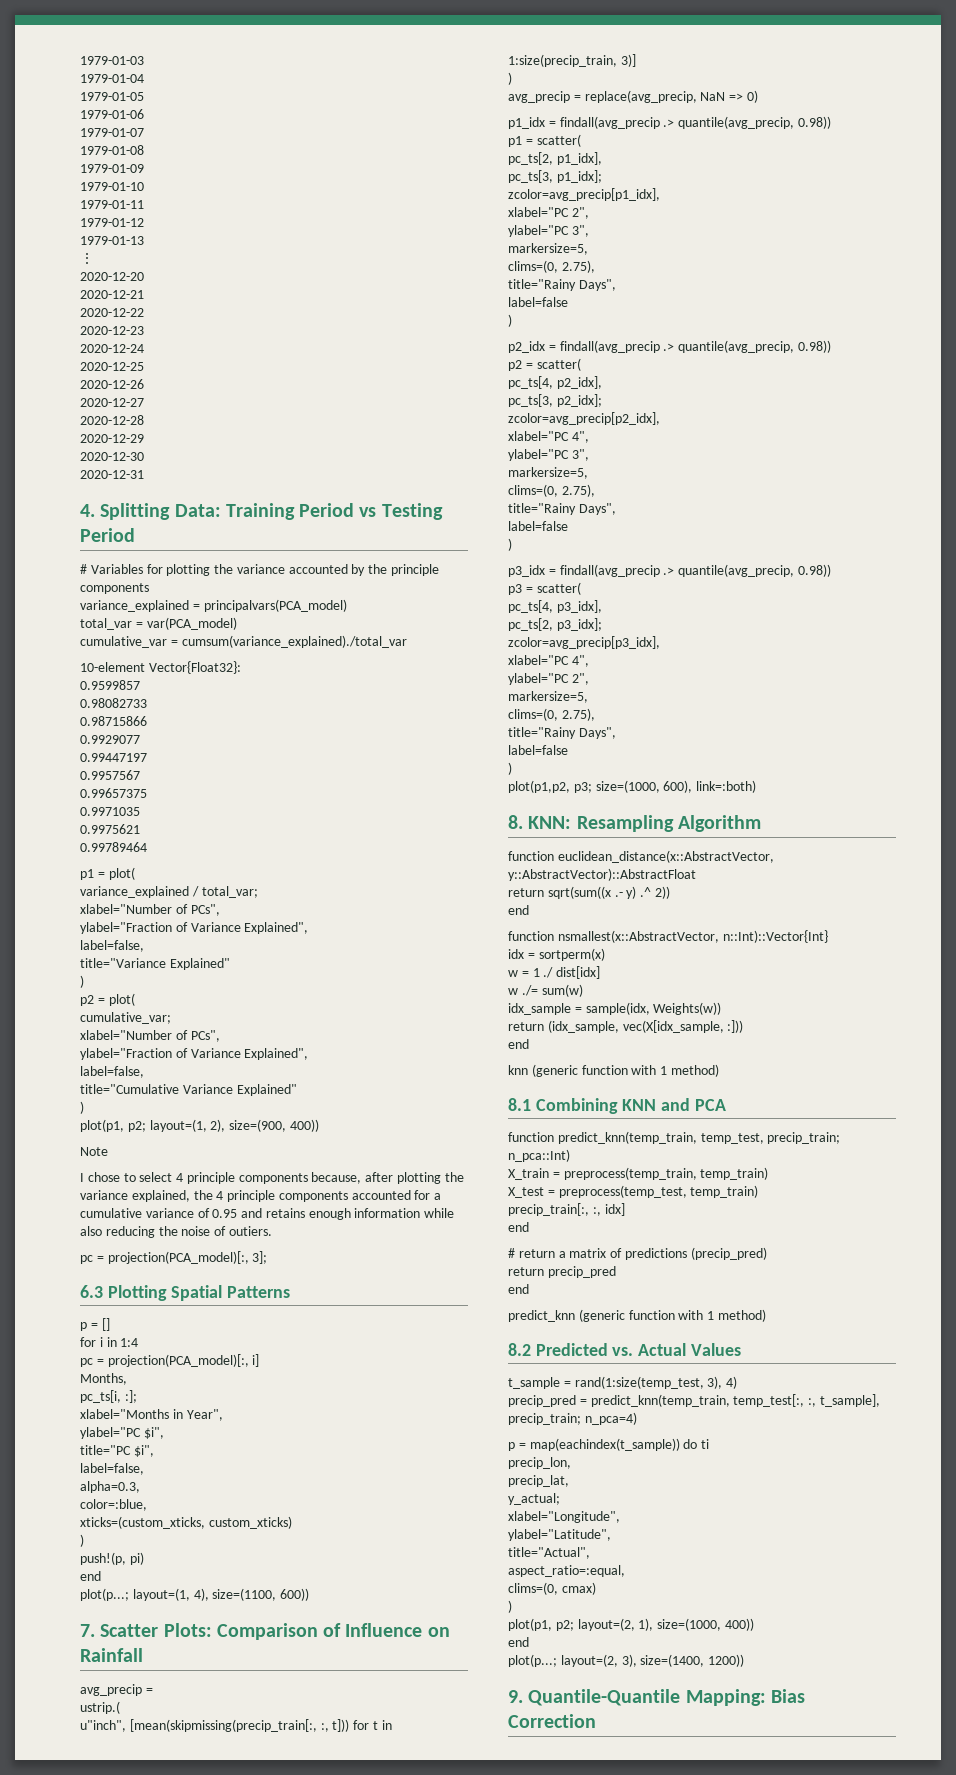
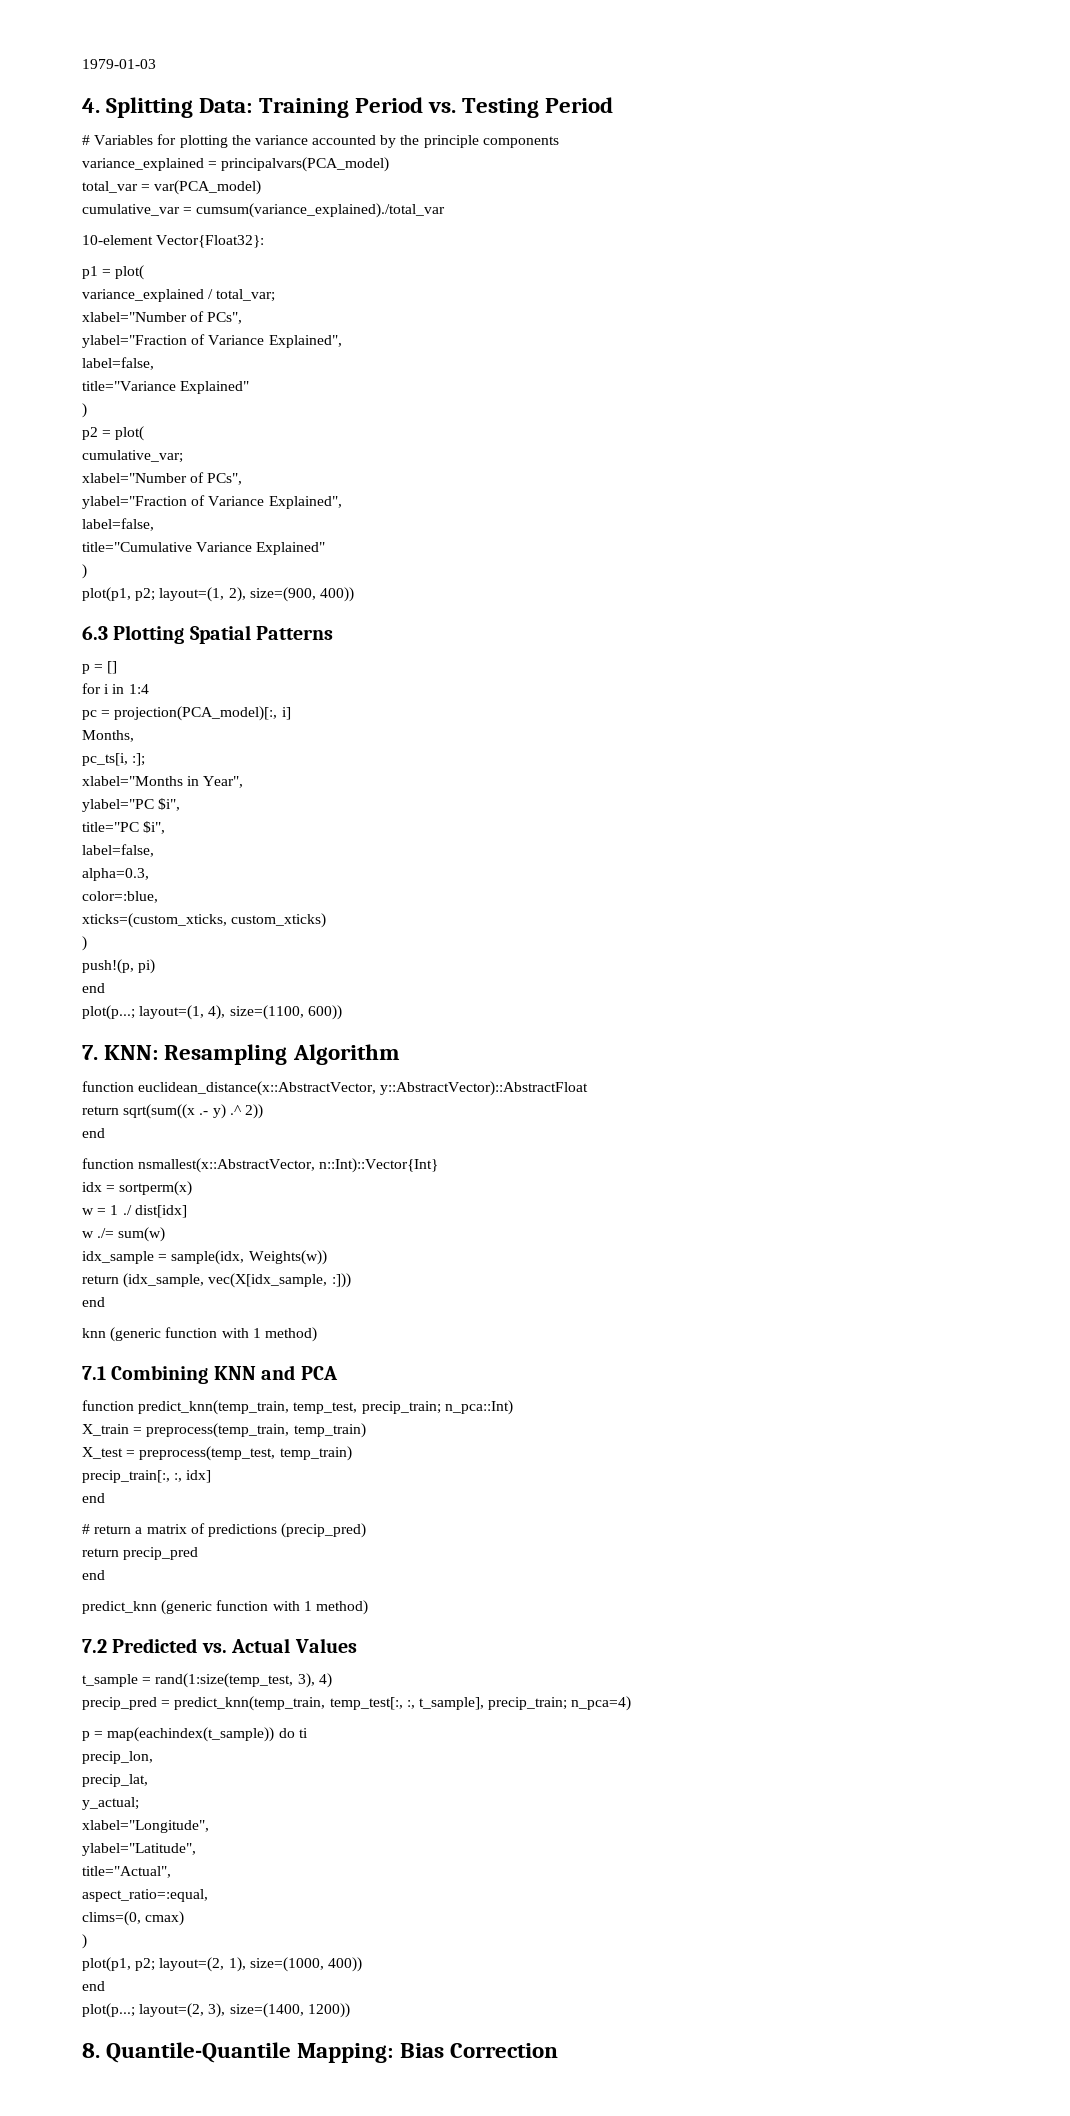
- 1979-01-04
- 1979-01-05
- 1979-01-06
- 1979-01-07
- 1979-01-08
- 1979-01-09
- 1979-01-10
- 1979-01-11
- 1979-01-12
- 1979-01-13
- ⋮
- 2020-12-20
- 2020-12-21
- 2020-12-22
- 2020-12-23
- 2020-12-24
- 2020-12-25
- 2020-12-26
- 2020-12-27
- 2020-12-28
- 2020-12-29
- 2020-12-30
- 2020-12-31
- 4. Splitting Data: Training Period vs Testing Period
+ 4. Splitting Data: Training Period vs. Testing Period
- 0.9599857
- 0.98082733
- 0.98715866
- 0.9929077
- 0.99447197
- 0.9957567
- 0.99657375
- 0.9971035
- 0.9975621
- 0.99789464
- Note
- I chose to select 4 principle components because, after plotting the variance explained, the 4 principle components accounted for a cumulative variance of 0.95 and retains enough information while also reducing the noise of outiers.
- pc = projection(PCA_model)[:, 3];
- 7. Scatter Plots: Comparison of Influence on Rainfall
- avg_precip =
- ustrip.(
- u"inch", [mean(skipmissing(precip_train[:, :, t])) for t in 1:size(precip_train, 3)]
- )
- avg_precip = replace(avg_precip, NaN => 0)
- p1_idx = findall(avg_precip .> quantile(avg_precip, 0.98))
- p1 = scatter(
- pc_ts[2, p1_idx],
- pc_ts[3, p1_idx];
- zcolor=avg_precip[p1_idx],
- xlabel="PC 2",
- ylabel="PC 3",
- markersize=5,
- clims=(0, 2.75),
- title="Rainy Days",
- label=false
- )
- p2_idx = findall(avg_precip .> quantile(avg_precip, 0.98))
- p2 = scatter(
- pc_ts[4, p2_idx],
- pc_ts[3, p2_idx];
- zcolor=avg_precip[p2_idx],
- xlabel="PC 4",
- ylabel="PC 3",
- markersize=5,
- clims=(0, 2.75),
- title="Rainy Days",
- label=false
- )
- p3_idx = findall(avg_precip .> quantile(avg_precip, 0.98))
- p3 = scatter(
- pc_ts[4, p3_idx],
- pc_ts[2, p3_idx];
- zcolor=avg_precip[p3_idx],
- xlabel="PC 4",
- ylabel="PC 2",
- markersize=5,
- clims=(0, 2.75),
- title="Rainy Days",
- label=false
- )
- plot(p1,p2, p3; size=(1000, 600), link=:both)
- 8. KNN: Resampling Algorithm
+ 7. KNN: Resampling Algorithm
- 8.1 Combining KNN and PCA
+ 7.1 Combining KNN and PCA
- 8.2 Predicted vs. Actual Values
+ 7.2 Predicted vs. Actual Values
- 9. Quantile-Quantile Mapping: Bias Correction
+ 8. Quantile-Quantile Mapping: Bias Correction

